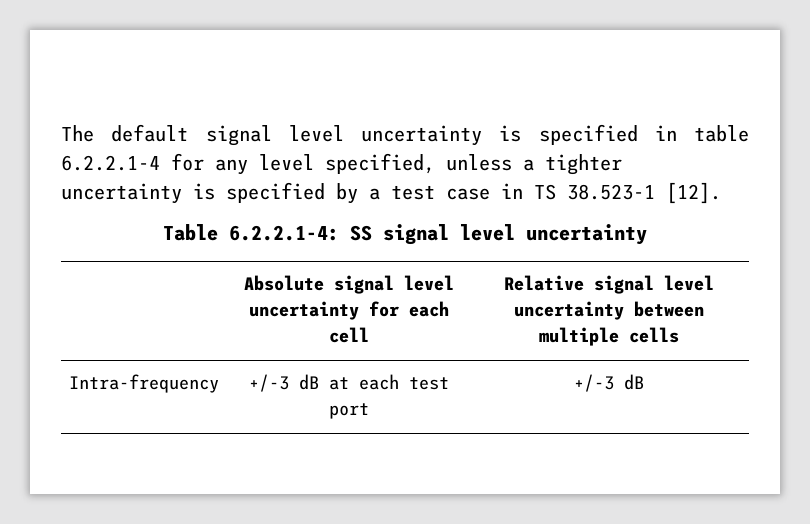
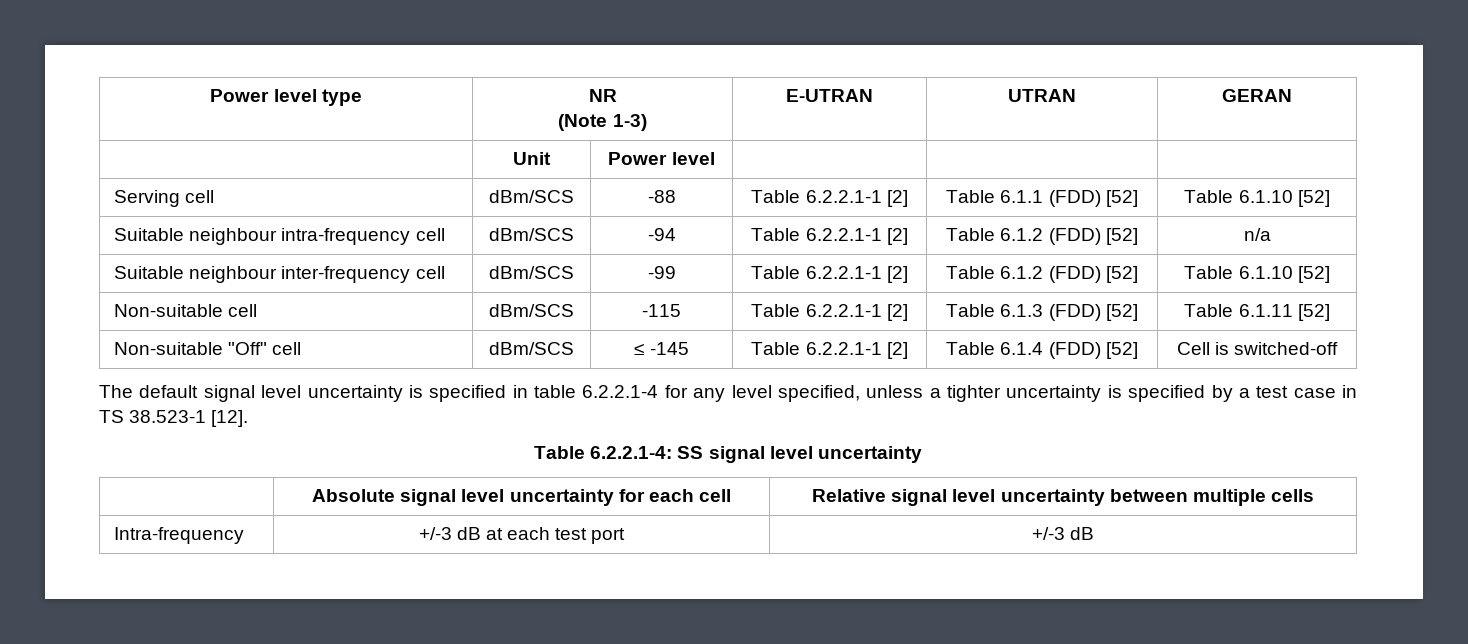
+ Power level type | NR
+ (Note 1-3) | E-UTRAN | UTRAN | GERAN
+ | Unit | Power level | | |
+ Serving cell | dBm/SCS | -88 | Table 6.2.2.1-1 [2] | Table 6.1.1 (FDD) [52] | Table 6.1.10 [52]
+ Suitable neighbour intra-frequency cell | dBm/SCS | -94 | Table 6.2.2.1-1 [2] | Table 6.1.2 (FDD) [52] | n/a
+ Suitable neighbour inter-frequency cell | dBm/SCS | -99 | Table 6.2.2.1-1 [2] | Table 6.1.2 (FDD) [52] | Table 6.1.10 [52]
+ Non-suitable cell | dBm/SCS | -115 | Table 6.2.2.1-1 [2] | Table 6.1.3 (FDD) [52] | Table 6.1.11 [52]
+ Non-suitable "Off" cell | dBm/SCS | ≤ -145 | Table 6.2.2.1-1 [2] | Table 6.1.4 (FDD) [52] | Cell is switched-off

